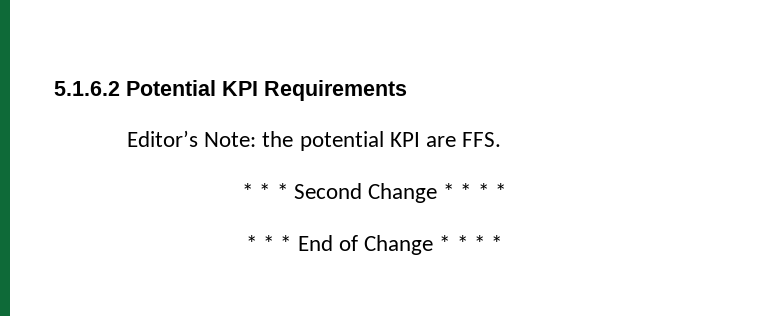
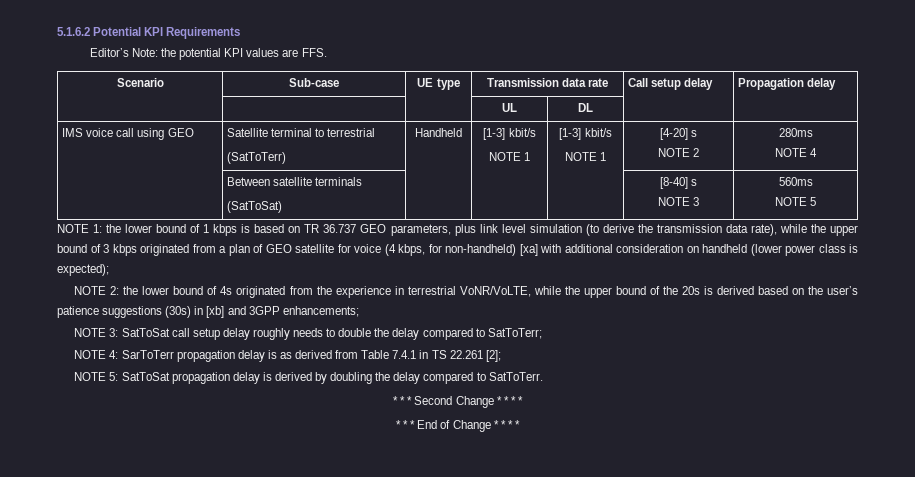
- Editor’s Note: the potential KPI are FFS.
+ Editor’s Note: the potential KPI values are FFS.
+ Scenario | Sub-case | UE type | Transmission data rate | Call setup delay | Propagation delay
+ | | | UL | DL | |
+ IMS voice call using GEO | Satellite terminal to terrestrial
+ (SatToTerr) | Handheld | [1-3] kbit/s
+ NOTE 1 | [1-3] kbit/s
+ NOTE 1 | [4-20] s
+ NOTE 2 | 280ms
+ NOTE 4
+ | Between satellite terminals
+ (SatToSat) | | | | [8-40] s
+ NOTE 3 | 560ms
+ NOTE 5
+ NOTE 1: the lower bound of 1 kbps is based on TR 36.737 GEO parameters, plus link level simulation (to derive the transmission data rate), while the upper bound of 3 kbps originated from a plan of GEO satellite for voice (4 kbps, for non-handheld) [xa] with additional consideration on handheld (lower power class is expected);
+ NOTE 2: the lower bound of 4s originated from the experience in terrestrial VoNR/VoLTE, while the upper bound of the 20s is derived based on the user’s patience suggestions (30s) in [xb] and 3GPP enhancements;
+ NOTE 3: SatToSat call setup delay roughly needs to double the delay compared to SatToTerr;
+ NOTE 4: SarToTerr propagation delay is as derived from Table 7.4.1 in TS 22.261 [2];
+ NOTE 5: SatToSat propagation delay is derived by doubling the delay compared to SatToTerr.

